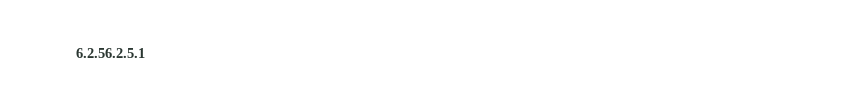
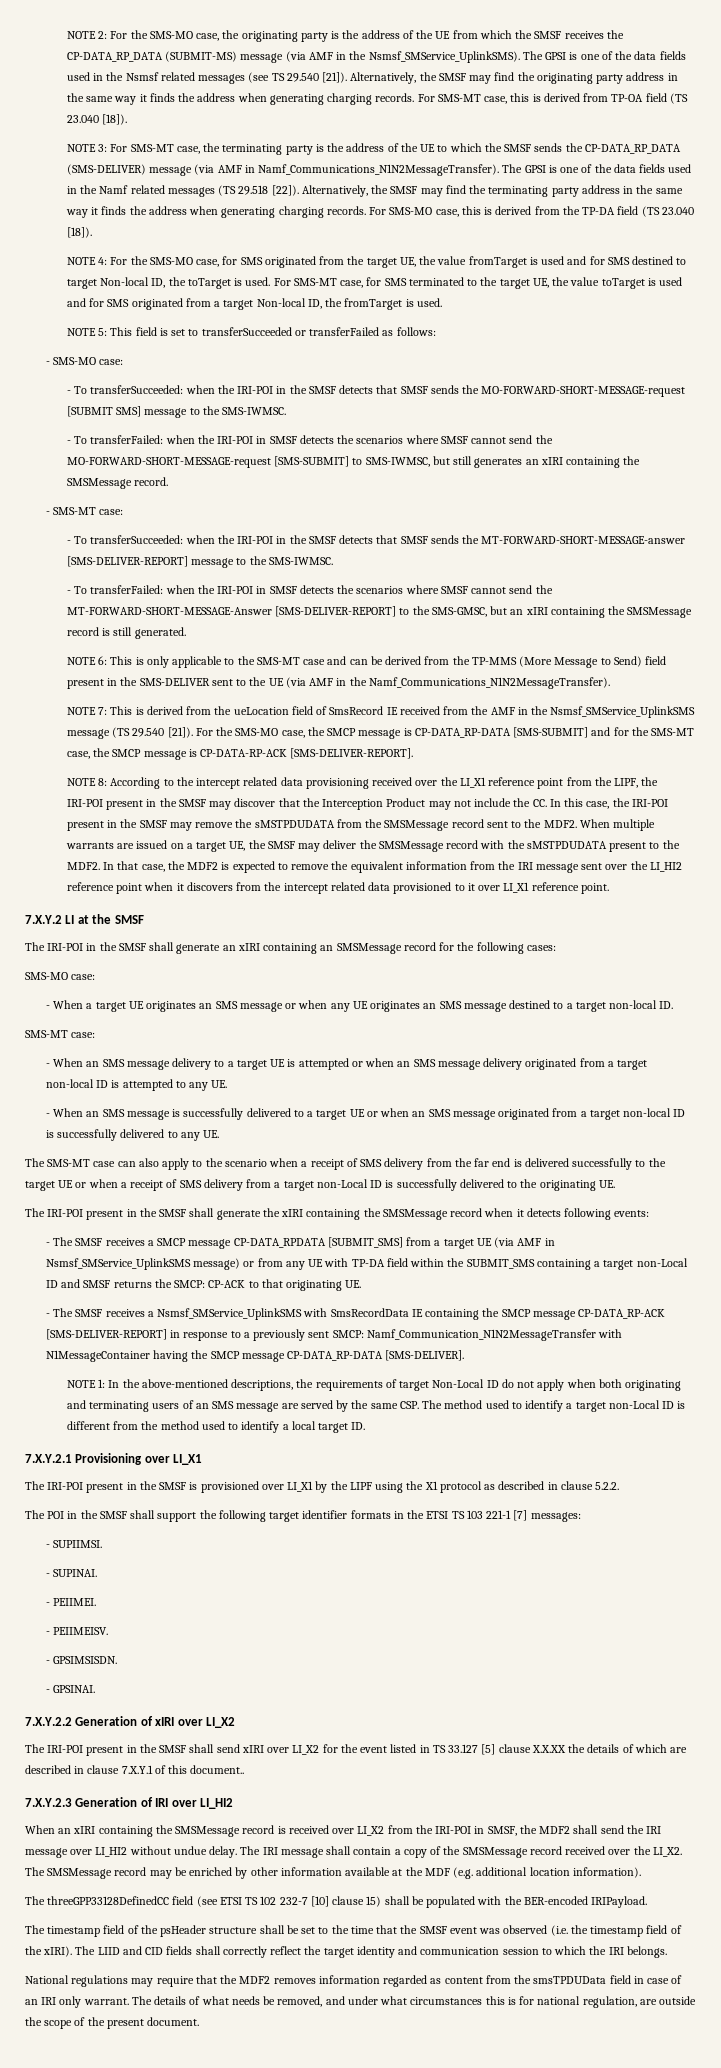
- 6.2.56.2.5.1
+ NOTE 2: For the SMS-MO case, the originating party is the address of the UE from which the SMSF receives the CP-DATA_RP_DATA (SUBMIT-MS) message (via AMF in the Nsmsf_SMService_UplinkSMS). The GPSI is one of the data fields used in the Nsmsf related messages (see TS 29.540 [21]). Alternatively, the SMSF may find the originating party address in the same way it finds the address when generating charging records. For SMS-MT case, this is derived from TP-OA field (TS 23.040 [18]).
+ NOTE 3: For SMS-MT case, the terminating party is the address of the UE to which the SMSF sends the CP-DATA_RP_DATA (SMS-DELIVER) message (via AMF in Namf_Communications_N1N2MessageTransfer). The GPSI is one of the data fields used in the Namf related messages (TS 29.518 [22]). Alternatively, the SMSF may find the terminating party address in the same way it finds the address when generating charging records. For SMS-MO case, this is derived from the TP-DA field (TS 23.040 [18]).
+ NOTE 4: For the SMS-MO case, for SMS originated from the target UE, the value fromTarget is used and for SMS destined to target Non-local ID, the toTarget is used. For SMS-MT case, for SMS terminated to the target UE, the value toTarget is used and for SMS originated from a target Non-local ID, the fromTarget is used.
+ NOTE 5: This field is set to transferSucceeded or transferFailed as follows:
+ - SMS-MO case:
+ - To transferSucceeded: when the IRI-POI in the SMSF detects that SMSF sends the MO-FORWARD-SHORT-MESSAGE-request [SUBMIT SMS] message to the SMS-IWMSC.
+ - To transferFailed: when the IRI-POI in SMSF detects the scenarios where SMSF cannot send the MO-FORWARD-SHORT-MESSAGE-request [SMS-SUBMIT] to SMS-IWMSC, but still generates an xIRI containing the SMSMessage record.
+ - SMS-MT case:
+ - To transferSucceeded: when the IRI-POI in the SMSF detects that SMSF sends the MT-FORWARD-SHORT-MESSAGE-answer [SMS-DELIVER-REPORT] message to the SMS-IWMSC.
+ - To transferFailed: when the IRI-POI in SMSF detects the scenarios where SMSF cannot send the MT-FORWARD-SHORT-MESSAGE-Answer [SMS-DELIVER-REPORT] to the SMS-GMSC, but an xIRI containing the SMSMessage record is still generated.
+ NOTE 6: This is only applicable to the SMS-MT case and can be derived from the TP-MMS (More Message to Send) field present in the SMS-DELIVER sent to the UE (via AMF in the Namf_Communications_N1N2MessageTransfer).
+ NOTE 7: This is derived from the ueLocation field of SmsRecord IE received from the AMF in the Nsmsf_SMService_UplinkSMS message (TS 29.540 [21]). For the SMS-MO case, the SMCP message is CP-DATA_RP-DATA [SMS-SUBMIT] and for the SMS-MT case, the SMCP message is CP-DATA-RP-ACK [SMS-DELIVER-REPORT].
+ NOTE 8: According to the intercept related data provisioning received over the LI_X1 reference point from the LIPF, the IRI-POI present in the SMSF may discover that the Interception Product may not include the CC. In this case, the IRI-POI present in the SMSF may remove the sMSTPDUDATA from the SMSMessage record sent to the MDF2. When multiple warrants are issued on a target UE, the SMSF may deliver the SMSMessage record with the sMSTPDUDATA present to the MDF2. In that case, the MDF2 is expected to remove the equivalent information from the IRI message sent over the LI_HI2 reference point when it discovers from the intercept related data provisioned to it over LI_X1 reference point.
+ 7.X.Y.2 LI at the SMSF
+ The IRI-POI in the SMSF shall generate an xIRI containing an SMSMessage record for the following cases:
+ SMS-MO case:
+ - When a target UE originates an SMS message or when any UE originates an SMS message destined to a target non-local ID.
+ SMS-MT case:
+ - When an SMS message delivery to a target UE is attempted or when an SMS message delivery originated from a target non-local ID is attempted to any UE.
+ - When an SMS message is successfully delivered to a target UE or when an SMS message originated from a target non-local ID is successfully delivered to any UE.
+ The SMS-MT case can also apply to the scenario when a receipt of SMS delivery from the far end is delivered successfully to the target UE or when a receipt of SMS delivery from a target non-Local ID is successfully delivered to the originating UE.
+ The IRI-POI present in the SMSF shall generate the xIRI containing the SMSMessage record when it detects following events:
+ - The SMSF receives a SMCP message CP-DATA_RPDATA [SUBMIT_SMS] from a target UE (via AMF in Nsmsf_SMService_UplinkSMS message) or from any UE with TP-DA field within the SUBMIT_SMS containing a target non-Local ID and SMSF returns the SMCP: CP-ACK to that originating UE.
+ - The SMSF receives a Nsmsf_SMService_UplinkSMS with SmsRecordData IE containing the SMCP message CP-DATA_RP-ACK [SMS-DELIVER-REPORT] in response to a previously sent SMCP: Namf_Communication_N1N2MessageTransfer with N1MessageContainer having the SMCP message CP-DATA_RP-DATA [SMS-DELIVER].
+ NOTE 1: In the above-mentioned descriptions, the requirements of target Non-Local ID do not apply when both originating and terminating users of an SMS message are served by the same CSP. The method used to identify a target non-Local ID is different from the method used to identify a local target ID.
+ 7.X.Y.2.1 Provisioning over LI_X1
+ The IRI-POI present in the SMSF is provisioned over LI_X1 by the LIPF using the X1 protocol as described in clause 5.2.2.
+ The POI in the SMSF shall support the following target identifier formats in the ETSI TS 103 221-1 [7] messages:
+ - SUPIIMSI.
+ - SUPINAI.
+ - PEIIMEI.
+ - PEIIMEISV.
+ - GPSIMSISDN.
+ - GPSINAI.
+ 7.X.Y.2.2 Generation of xIRI over LI_X2
+ The IRI-POI present in the SMSF shall send xIRI over LI_X2 for the event listed in TS 33.127 [5] clause X.X.XX the details of which are described in clause 7.X.Y.1 of this document..
+ 7.X.Y.2.3 Generation of IRI over LI_HI2
+ When an xIRI containing the SMSMessage record is received over LI_X2 from the IRI-POI in SMSF, the MDF2 shall send the IRI message over LI_HI2 without undue delay. The IRI message shall contain a copy of the SMSMessage record received over the LI_X2. The SMSMessage record may be enriched by other information available at the MDF (e.g. additional location information).
+ The threeGPP33128DefinedCC field (see ETSI TS 102 232-7 [10] clause 15) shall be populated with the BER-encoded IRIPayload.
+ The timestamp field of the psHeader structure shall be set to the time that the SMSF event was observed (i.e. the timestamp field of the xIRI). The LIID and CID fields shall correctly reflect the target identity and communication session to which the IRI belongs.
+ National regulations may require that the MDF2 removes information regarded as content from the smsTPDUData field in case of an IRI only warrant. The details of what needs be removed, and under what circumstances this is for national regulation, are outside the scope of the present document.

